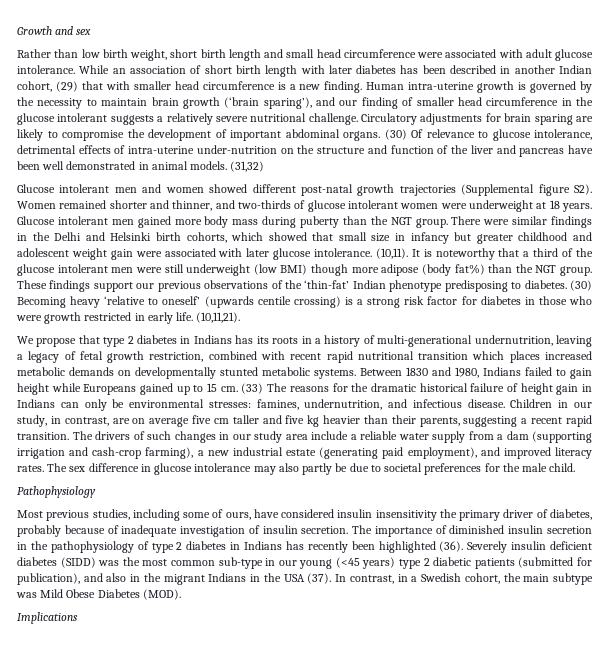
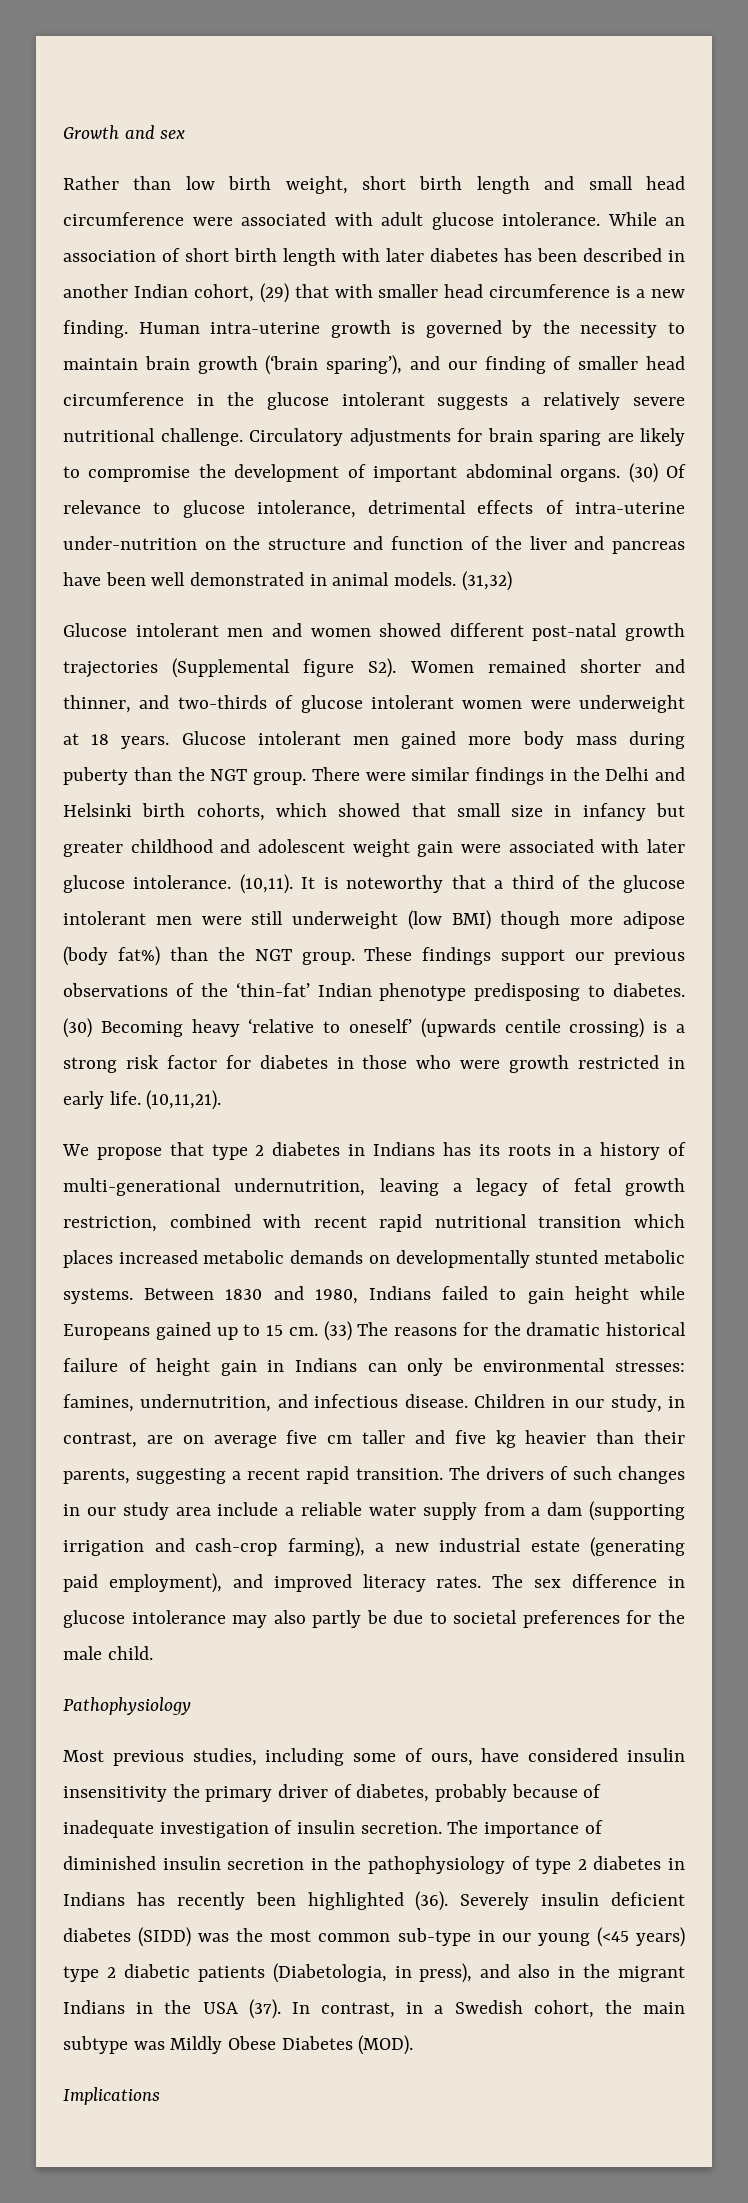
- Severely insulin deficient diabetes (SIDD) was the most common sub-type in our young (<45 years) type 2 diabetic patients (submitted for publication), and also in the migrant Indians in the USA (37).
+ Severely insulin deficient diabetes (SIDD) was the most common sub-type in our young (<45 years) type 2 diabetic patients (Diabetologia, in press), and also in the migrant Indians in the USA (37).
- In contrast, in a Swedish cohort, the main subtype was Mild Obese Diabetes (MOD).
+ In contrast, in a Swedish cohort, the main subtype was Mildly Obese Diabetes (MOD).

